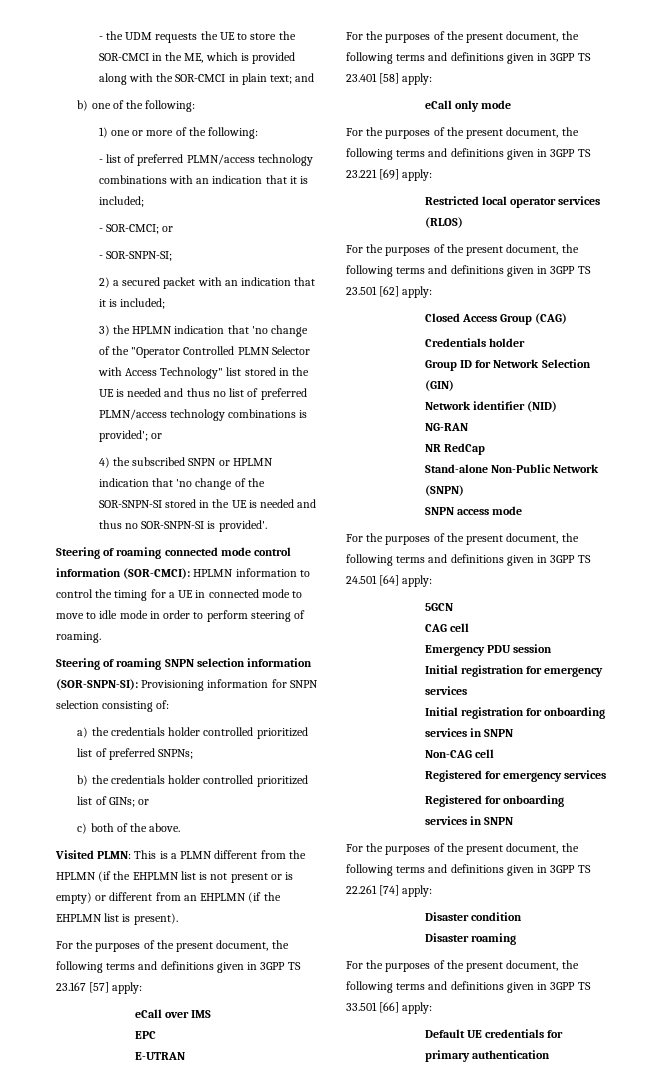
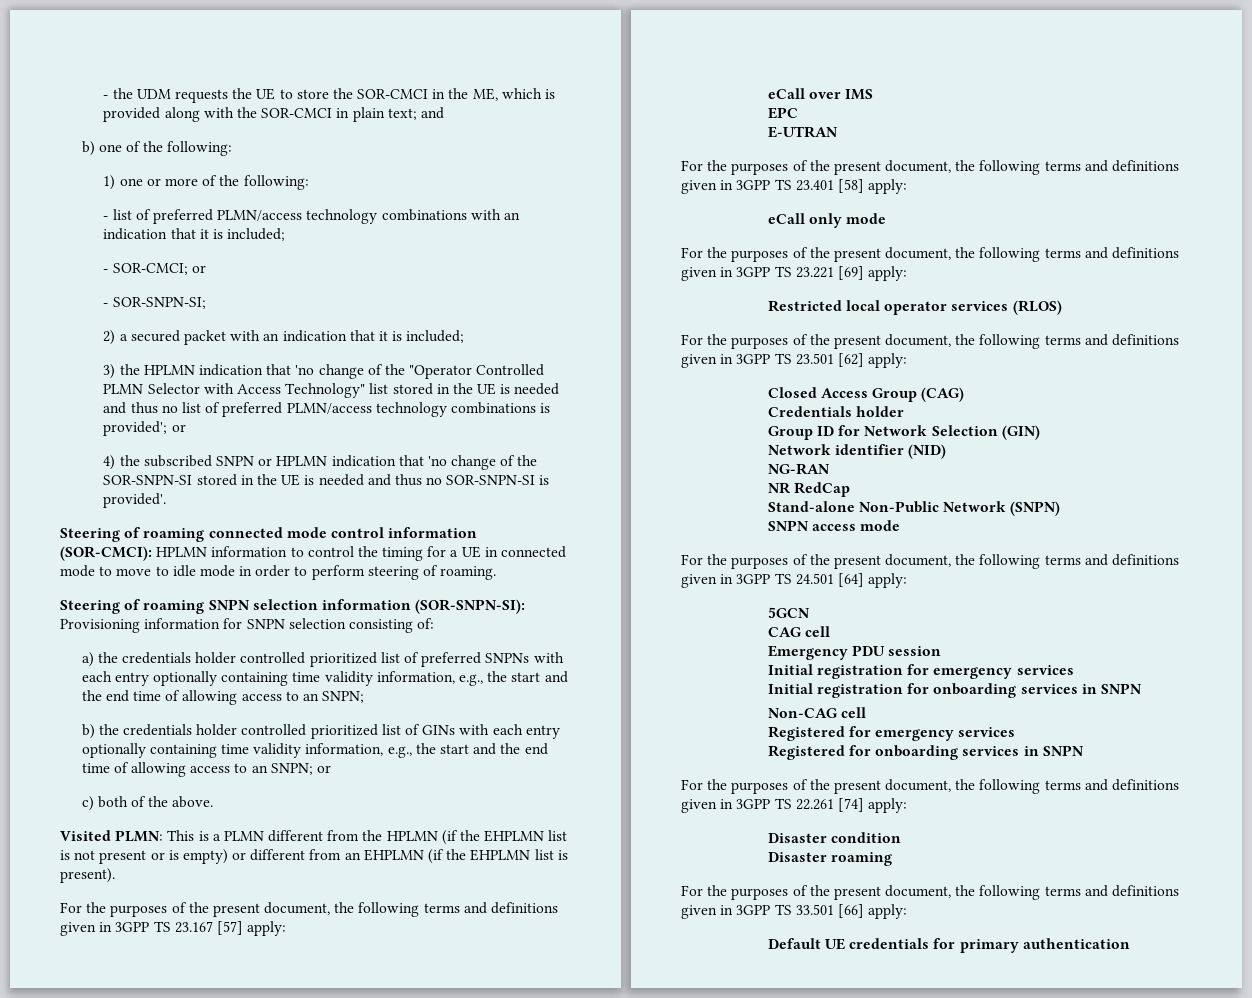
- a) the credentials holder controlled prioritized list of preferred SNPNs;
+ a) the credentials holder controlled prioritized list of preferred SNPNs with each entry optionally containing time validity information, e.g., the start and the end time of allowing access to an SNPN;
- b) the credentials holder controlled prioritized list of GINs; or
+ b) the credentials holder controlled prioritized list of GINs with each entry optionally containing time validity information, e.g., the start and the end time of allowing access to an SNPN; or

